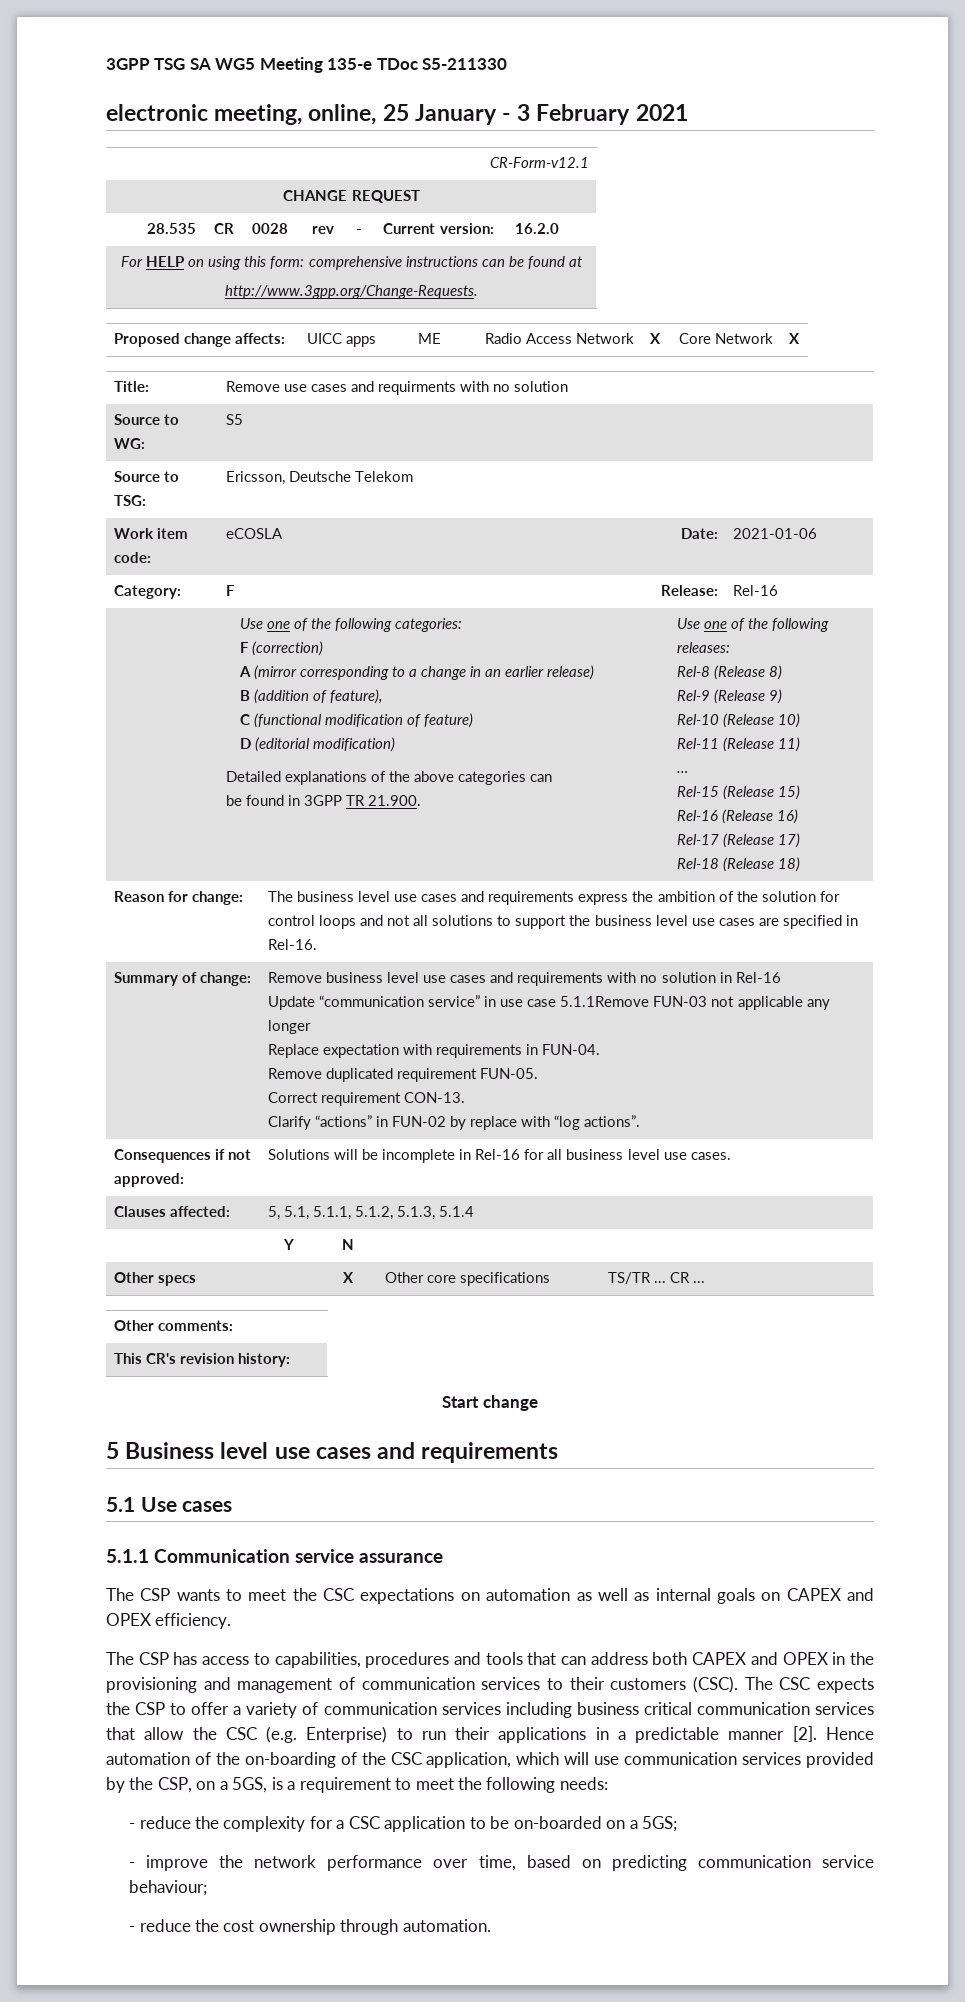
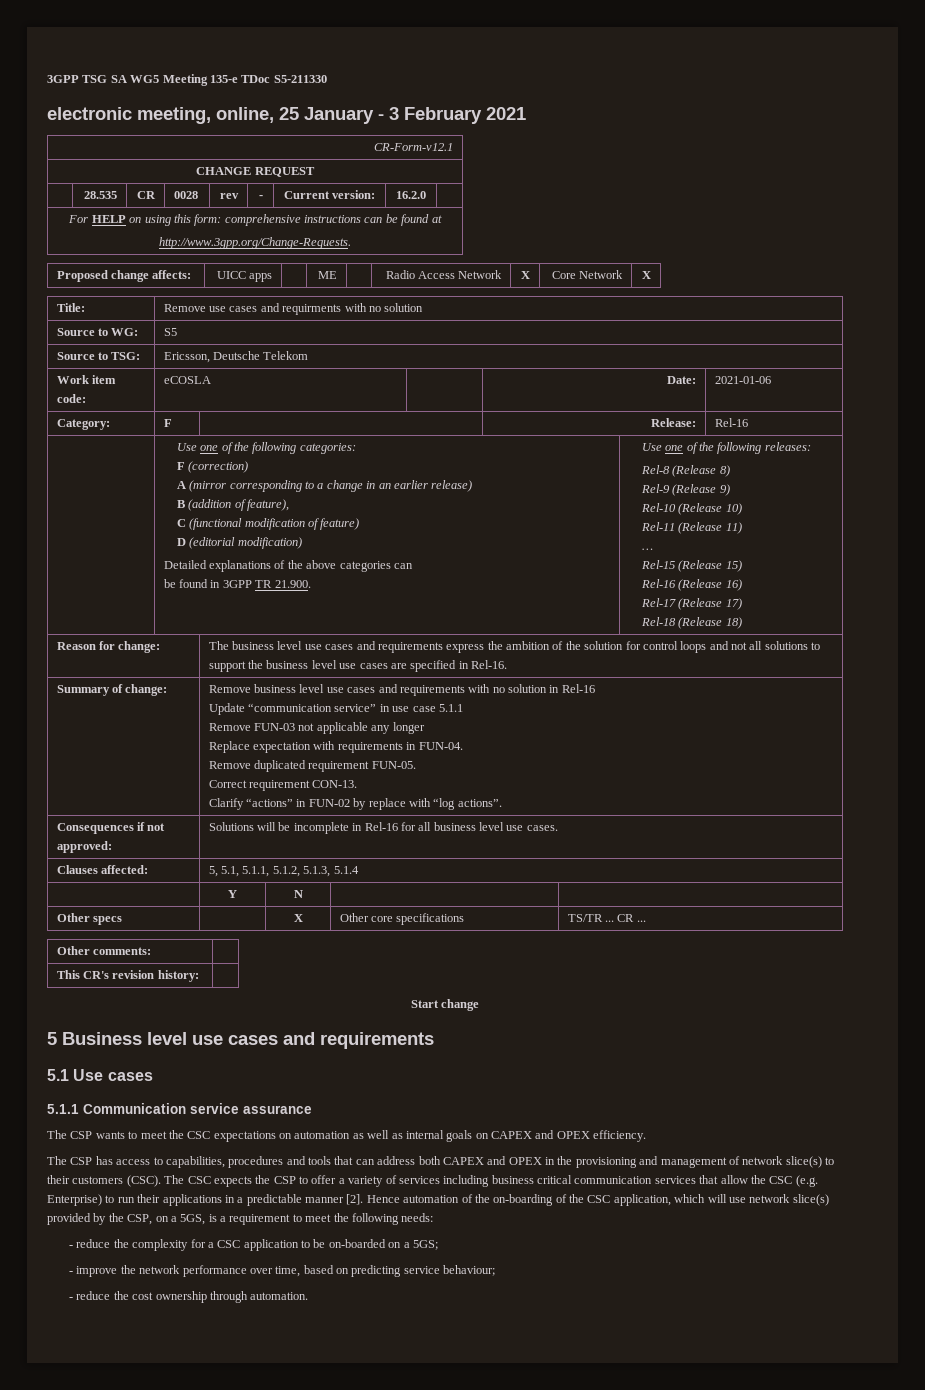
- Update “communication service” in use case 5.1.1Remove FUN-03 not applicable any longer
+ Update “communication service” in use case 5.1.1
+ Remove FUN-03 not applicable any longer
- The CSP has access to capabilities, procedures and tools that can address both CAPEX and OPEX in the provisioning and management of communication services to their customers (CSC).
+ The CSP has access to capabilities, procedures and tools that can address both CAPEX and OPEX in the provisioning and management of network slice(s) to their customers (CSC).
- The CSC expects the CSP to offer a variety of communication services including business critical communication services that allow the CSC (e.g. Enterprise) to run their applications in a predictable manner [2].
+ The CSC expects the CSP to offer a variety of services including business critical communication services that allow the CSC (e.g. Enterprise) to run their applications in a predictable manner [2].
- Hence automation of the on-boarding of the CSC application, which will use communication services provided by the CSP, on a 5GS, is a requirement to meet the following needs:
+ Hence automation of the on-boarding of the CSC application, which will use network slice(s) provided by the CSP, on a 5GS, is a requirement to meet the following needs:
- - improve the network performance over time, based on predicting communication service behaviour;
+ - improve the network performance over time, based on predicting service behaviour;

